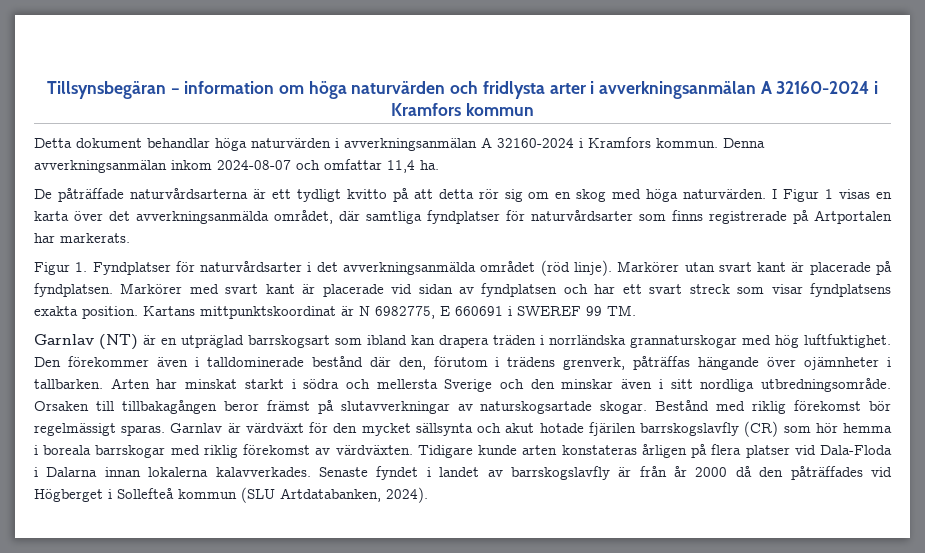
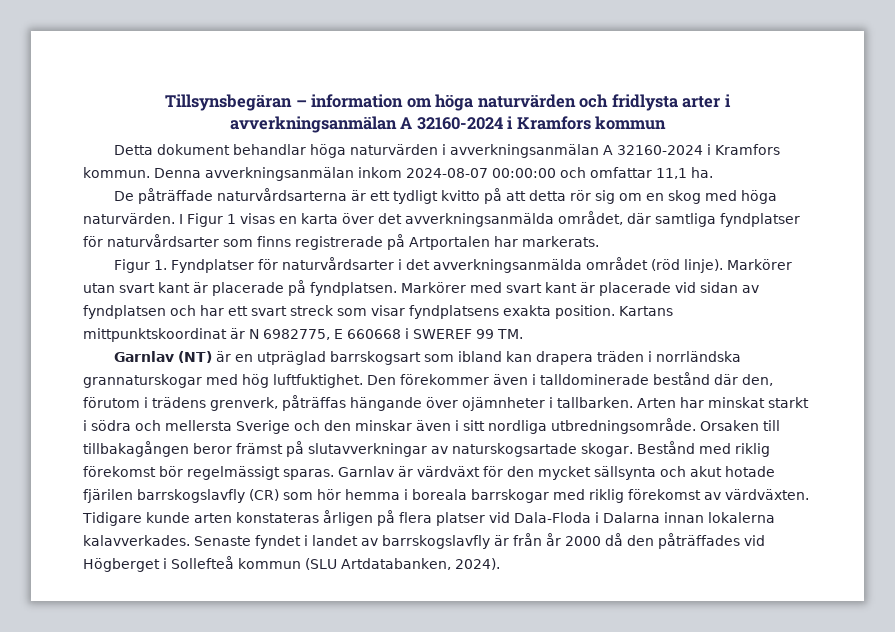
- Denna avverkningsanmälan inkom 2024-08-07 och omfattar 11,4 ha.
+ Denna avverkningsanmälan inkom 2024-08-07 00:00:00 och omfattar 11,1 ha.
- Kartans mittpunktskoordinat är N 6982775, E 660691 i SWEREF 99 TM.
+ Kartans mittpunktskoordinat är N 6982775, E 660668 i SWEREF 99 TM.

